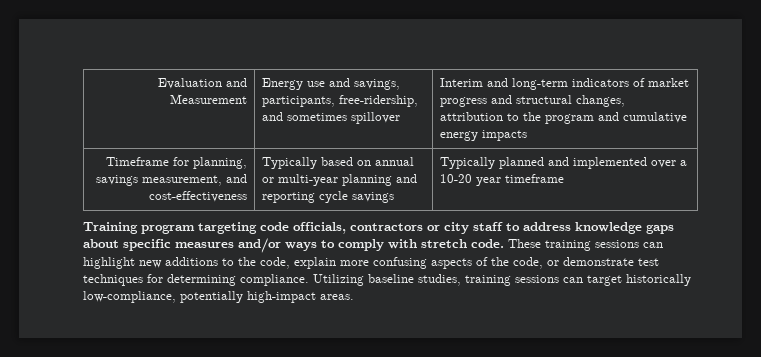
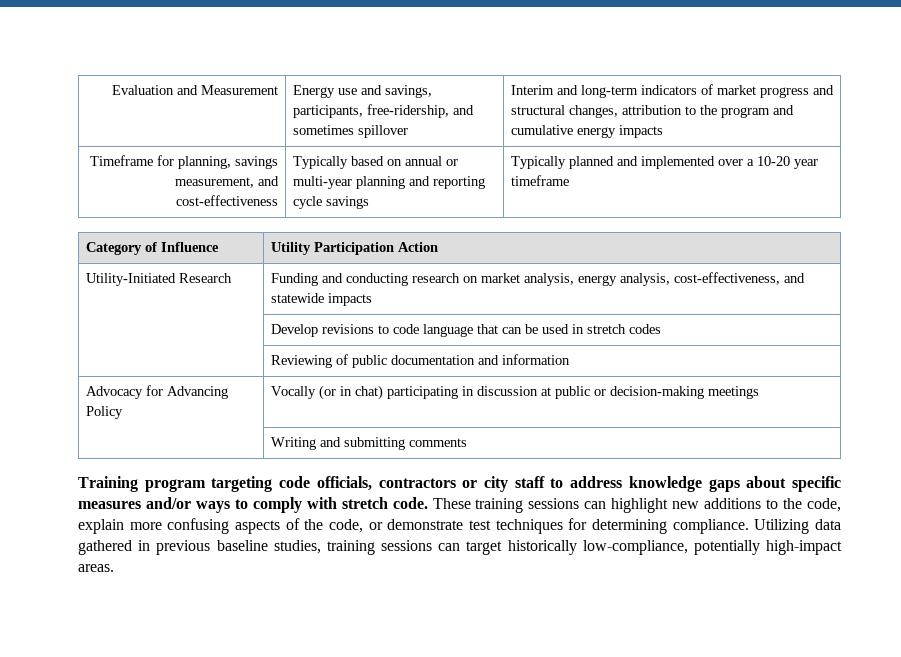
+ Category of Influence | Utility Participation Action
+ Utility-Initiated Research | Funding and conducting research on market analysis, energy analysis, cost-effectiveness, and statewide impacts
+ | Develop revisions to code language that can be used in stretch codes
+ | Reviewing of public documentation and information
+ Advocacy for Advancing Policy | Vocally (or in chat) participating in discussion at public or decision-making meetings
+ | Writing and submitting comments
- Utilizing baseline studies, training sessions can target historically low-compliance, potentially high-impact areas.
+ Utilizing data gathered in previous baseline studies, training sessions can target historically low-compliance, potentially high-impact areas.

